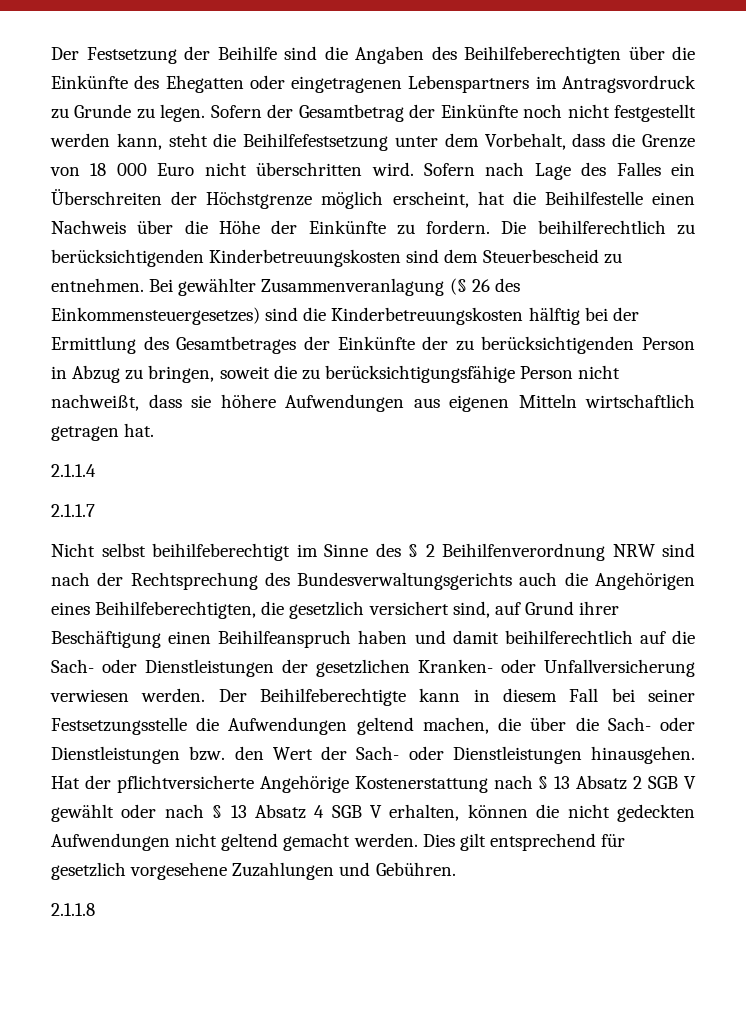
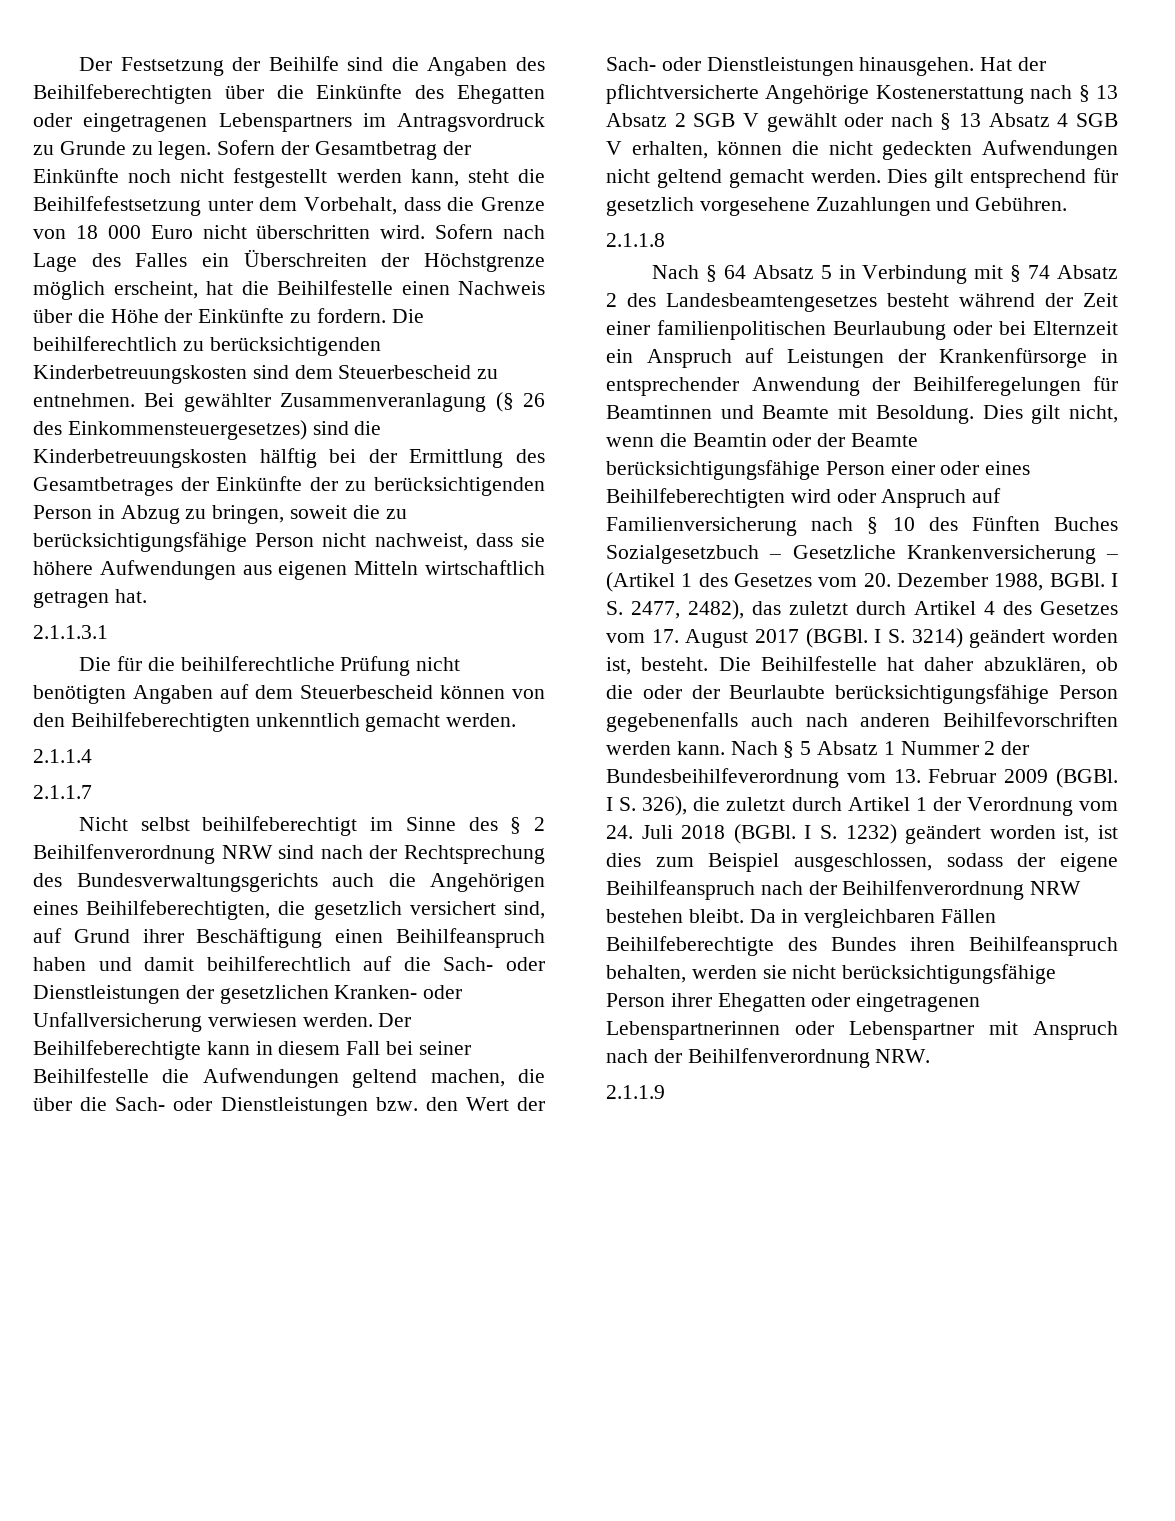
- Bei gewählter Zusammenveranlagung (§ 26 des Einkommensteuergesetzes) sind die Kinderbetreuungskosten hälftig bei der Ermittlung des Gesamtbetrages der Einkünfte der zu berücksichtigenden Person in Abzug zu bringen, soweit die zu berücksichtigungsfähige Person nicht nachweißt, dass sie höhere Aufwendungen aus eigenen Mitteln wirtschaftlich getragen hat.
+ Bei gewählter Zusammenveranlagung (§ 26 des Einkommensteuergesetzes) sind die Kinderbetreuungskosten hälftig bei der Ermittlung des Gesamtbetrages der Einkünfte der zu berücksichtigenden Person in Abzug zu bringen, soweit die zu berücksichtigungsfähige Person nicht nachweist, dass sie höhere Aufwendungen aus eigenen Mitteln wirtschaftlich getragen hat.
+ 2.1.1.3.1
+ Die für die beihilferechtliche Prüfung nicht benötigten Angaben auf dem Steuerbescheid können von den Beihilfeberechtigten unkenntlich gemacht werden.
- Der Beihilfeberechtigte kann in diesem Fall bei seiner Festsetzungsstelle die Aufwendungen geltend machen, die über die Sach- oder Dienstleistungen bzw. den Wert der Sach- oder Dienstleistungen hinausgehen.
+ Der Beihilfeberechtigte kann in diesem Fall bei seiner Beihilfestelle die Aufwendungen geltend machen, die über die Sach- oder Dienstleistungen bzw. den Wert der Sach- oder Dienstleistungen hinausgehen.
+ Nach § 64 Absatz 5 in Verbindung mit § 74 Absatz 2 des Landesbeamtengesetzes besteht während der Zeit einer familienpolitischen Beurlaubung oder bei Elternzeit ein Anspruch auf Leistungen der Krankenfürsorge in entsprechender Anwendung der Beihilferegelungen für Beamtinnen und Beamte mit Besoldung. Dies gilt nicht, wenn die Beamtin oder der Beamte berücksichtigungsfähige Person einer oder eines Beihilfeberechtigten wird oder Anspruch auf Familienversicherung nach § 10 des Fünften Buches Sozialgesetzbuch – Gesetzliche Krankenversicherung – (Artikel 1 des Gesetzes vom 20. Dezember 1988, BGBl. I S. 2477, 2482), das zuletzt durch Artikel 4 des Gesetzes vom 17. August 2017 (BGBl. I S. 3214) geändert worden ist, besteht. Die Beihilfestelle hat daher abzuklären, ob die oder der Beurlaubte berücksichtigungsfähige Person gegebenenfalls auch nach anderen Beihilfevorschriften werden kann. Nach § 5 Absatz 1 Nummer 2 der Bundesbeihilfeverordnung vom 13. Februar 2009 (BGBl. I S. 326), die zuletzt durch Artikel 1 der Verordnung vom 24. Juli 2018 (BGBl. I S. 1232) geändert worden ist, ist dies zum Beispiel ausgeschlossen, sodass der eigene Beihilfeanspruch nach der Beihilfenverordnung NRW bestehen bleibt. Da in vergleichbaren Fällen Beihilfeberechtigte des Bundes ihren Beihilfeanspruch behalten, werden sie nicht berücksichtigungsfähige Person ihrer Ehegatten oder eingetragenen Lebenspartnerinnen oder Lebenspartner mit Anspruch nach der Beihilfenverordnung NRW.
+ 2.1.1.9

